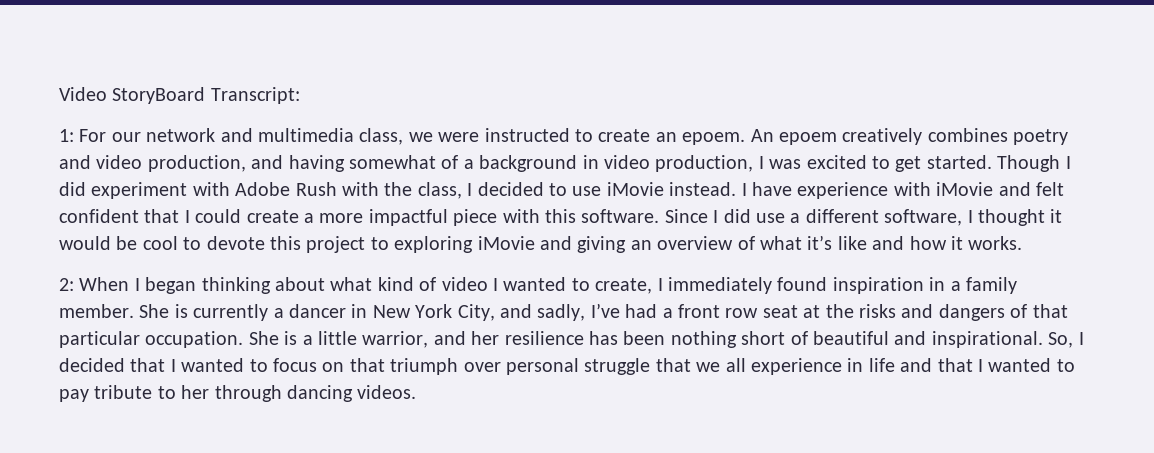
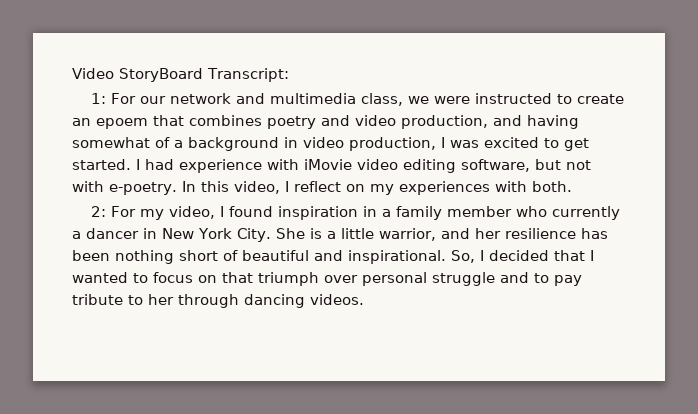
- 1: For our network and multimedia class, we were instructed to create an epoem. An epoem creatively combines poetry and video production, and having somewhat of a background in video production, I was excited to get started.
+ 1: For our network and multimedia class, we were instructed to create an epoem that combines poetry and video production, and having somewhat of a background in video production, I was excited to get started.
- Though I did experiment with Adobe Rush with the class, I decided to use iMovie instead. I have experience with iMovie and felt confident that I could create a more impactful piece with this software. Since I did use a different software, I thought it would be cool to devote this project to exploring iMovie and giving an overview of what it’s like and how it works.
- 2: When I began thinking about what kind of video I wanted to create, I immediately found inspiration in a family member. She is currently a dancer in New York City, and sadly, I’ve had a front row seat at the risks and dangers of that particular occupation.
+ I had experience with iMovie video editing software, but not with e-poetry. In this video, I reflect on my experiences with both.
+ 2: For my video, I found inspiration in a family member who currently a dancer in New York City.
- So, I decided that I wanted to focus on that triumph over personal struggle that we all experience in life and that I wanted to pay tribute to her through dancing videos.
+ So, I decided that I wanted to focus on that triumph over personal struggle and to pay tribute to her through dancing videos.

